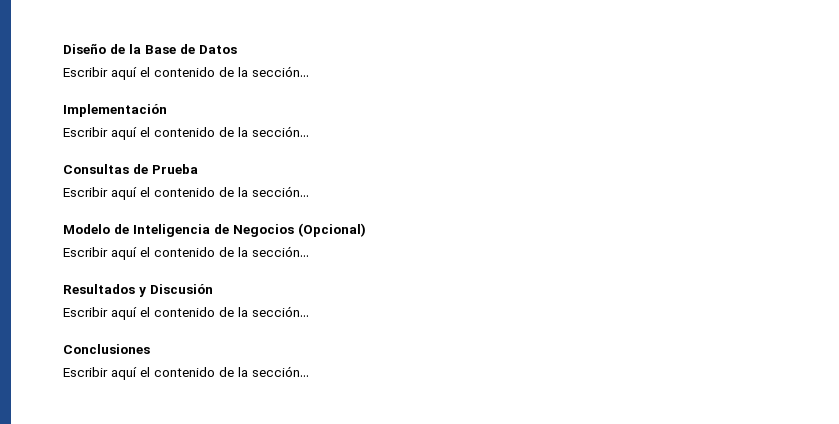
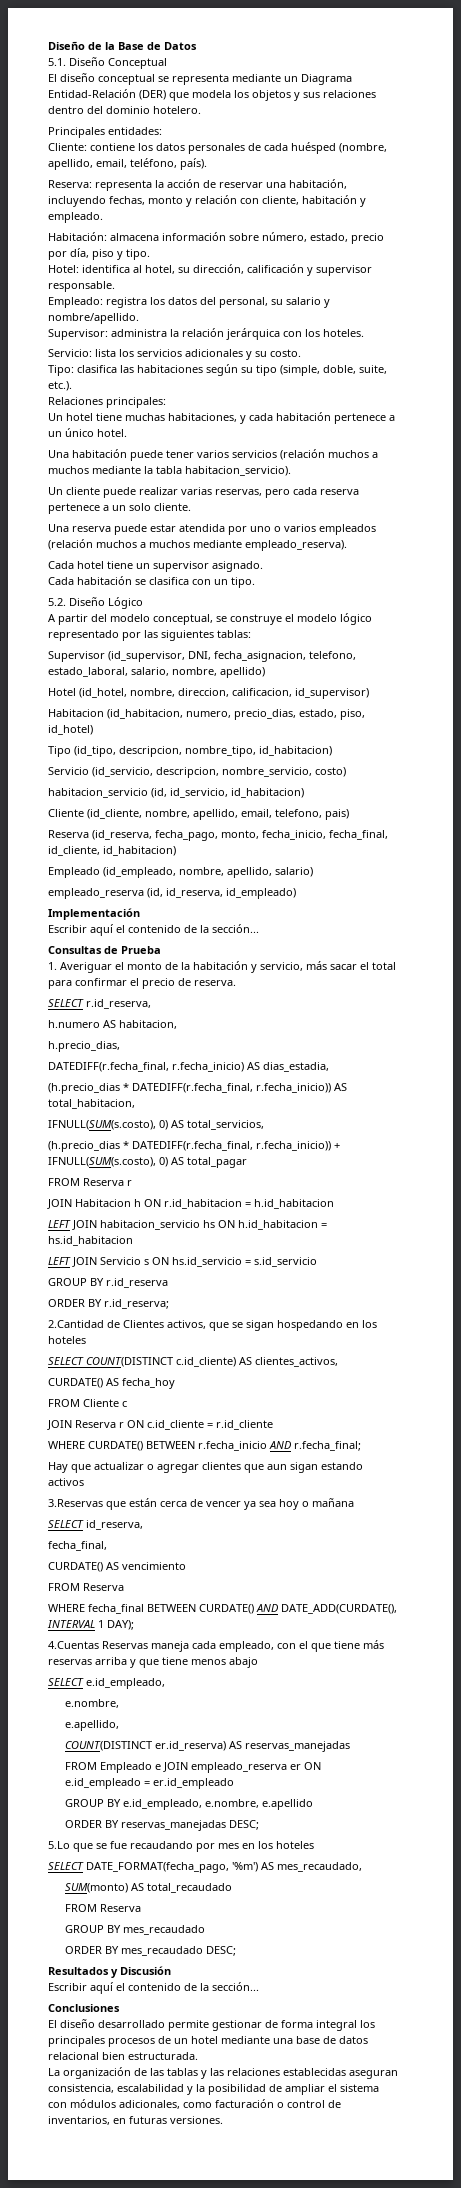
  Diseño de la Base de Datos
- Escribir aquí el contenido de la sección...
+ 5.1. Diseño Conceptual
+ El diseño conceptual se representa mediante un Diagrama Entidad-Relación (DER) que modela los objetos y sus relaciones dentro del dominio hotelero.
+ Principales entidades:
+ Cliente: contiene los datos personales de cada huésped (nombre, apellido, email, teléfono, país).
+ Reserva: representa la acción de reservar una habitación, incluyendo fechas, monto y relación con cliente, habitación y empleado.
+ Habitación: almacena información sobre número, estado, precio por día, piso y tipo.
+ Hotel: identifica al hotel, su dirección, calificación y supervisor responsable.
+ Empleado: registra los datos del personal, su salario y nombre/apellido.
+ Supervisor: administra la relación jerárquica con los hoteles.
+ Servicio: lista los servicios adicionales y su costo.
+ Tipo: clasifica las habitaciones según su tipo (simple, doble, suite, etc.).
+ Relaciones principales:
+ Un hotel tiene muchas habitaciones, y cada habitación pertenece a un único hotel.
+ Una habitación puede tener varios servicios (relación muchos a muchos mediante la tabla habitacion_servicio).
+ Un cliente puede realizar varias reservas, pero cada reserva pertenece a un solo cliente.
+ Una reserva puede estar atendida por uno o varios empleados (relación muchos a muchos mediante empleado_reserva).
+ Cada hotel tiene un supervisor asignado.
+ Cada habitación se clasifica con un tipo.
+ 5.2. Diseño Lógico
+ A partir del modelo conceptual, se construye el modelo lógico representado por las siguientes tablas:
+ Supervisor (id_supervisor, DNI, fecha_asignacion, telefono, estado_laboral, salario, nombre, apellido)
+ Hotel (id_hotel, nombre, direccion, calificacion, id_supervisor)
+ Habitacion (id_habitacion, numero, precio_dias, estado, piso, id_hotel)
+ Tipo (id_tipo, descripcion, nombre_tipo, id_habitacion)
+ Servicio (id_servicio, descripcion, nombre_servicio, costo)
+ habitacion_servicio (id, id_servicio, id_habitacion)
+ Cliente (id_cliente, nombre, apellido, email, telefono, pais)
+ Reserva (id_reserva, fecha_pago, monto, fecha_inicio, fecha_final, id_cliente, id_habitacion)
+ Empleado (id_empleado, nombre, apellido, salario)
+ empleado_reserva (id, id_reserva, id_empleado)
  Consultas de Prueba
- Escribir aquí el contenido de la sección...
- Modelo de Inteligencia de Negocios (Opcional)
- Escribir aquí el contenido de la sección...
+ 1. Averiguar el monto de la habitación y servicio, más sacar el total para confirmar el precio de reserva.
+ SELECT r.id_reserva,
+ h.numero AS habitacion,
+ h.precio_dias,
+ DATEDIFF(r.fecha_final, r.fecha_inicio) AS dias_estadia,
+ (h.precio_dias * DATEDIFF(r.fecha_final, r.fecha_inicio)) AS total_habitacion,
+ IFNULL(SUM(s.costo), 0) AS total_servicios,
+ (h.precio_dias * DATEDIFF(r.fecha_final, r.fecha_inicio)) + IFNULL(SUM(s.costo), 0) AS total_pagar
+ FROM Reserva r
+ JOIN Habitacion h ON r.id_habitacion = h.id_habitacion
+ LEFT JOIN habitacion_servicio hs ON h.id_habitacion = hs.id_habitacion
+ LEFT JOIN Servicio s ON hs.id_servicio = s.id_servicio
+ GROUP BY r.id_reserva
+ ORDER BY r.id_reserva;
+ 2.Cantidad de Clientes activos, que se sigan hospedando en los hoteles
+ SELECT COUNT(DISTINCT c.id_cliente) AS clientes_activos,
+ CURDATE() AS fecha_hoy
+ FROM Cliente c
+ JOIN Reserva r ON c.id_cliente = r.id_cliente
+ WHERE CURDATE() BETWEEN r.fecha_inicio AND r.fecha_final;
+ Hay que actualizar o agregar clientes que aun sigan estando activos
+ 3.Reservas que están cerca de vencer ya sea hoy o mañana
+ SELECT id_reserva,
+ fecha_final,
+ CURDATE() AS vencimiento
+ FROM Reserva
+ WHERE fecha_final BETWEEN CURDATE() AND DATE_ADD(CURDATE(), INTERVAL 1 DAY);
+ 4.Cuentas Reservas maneja cada empleado, con el que tiene más reservas arriba y que tiene menos abajo
+ SELECT e.id_empleado,
+ e.nombre,
+ e.apellido,
+ COUNT(DISTINCT er.id_reserva) AS reservas_manejadas
+ FROM Empleado e JOIN empleado_reserva er ON e.id_empleado = er.id_empleado
+ GROUP BY e.id_empleado, e.nombre, e.apellido
+ ORDER BY reservas_manejadas DESC;
+ 5.Lo que se fue recaudando por mes en los hoteles
+ SELECT DATE_FORMAT(fecha_pago, '%m') AS mes_recaudado,
+ SUM(monto) AS total_recaudado
+ FROM Reserva
+ GROUP BY mes_recaudado
+ ORDER BY mes_recaudado DESC;
  Conclusiones
- Escribir aquí el contenido de la sección...
+ El diseño desarrollado permite gestionar de forma integral los principales procesos de un hotel mediante una base de datos relacional bien estructurada.
+ La organización de las tablas y las relaciones establecidas aseguran consistencia, escalabilidad y la posibilidad de ampliar el sistema con módulos adicionales, como facturación o control de inventarios, en futuras versiones.

